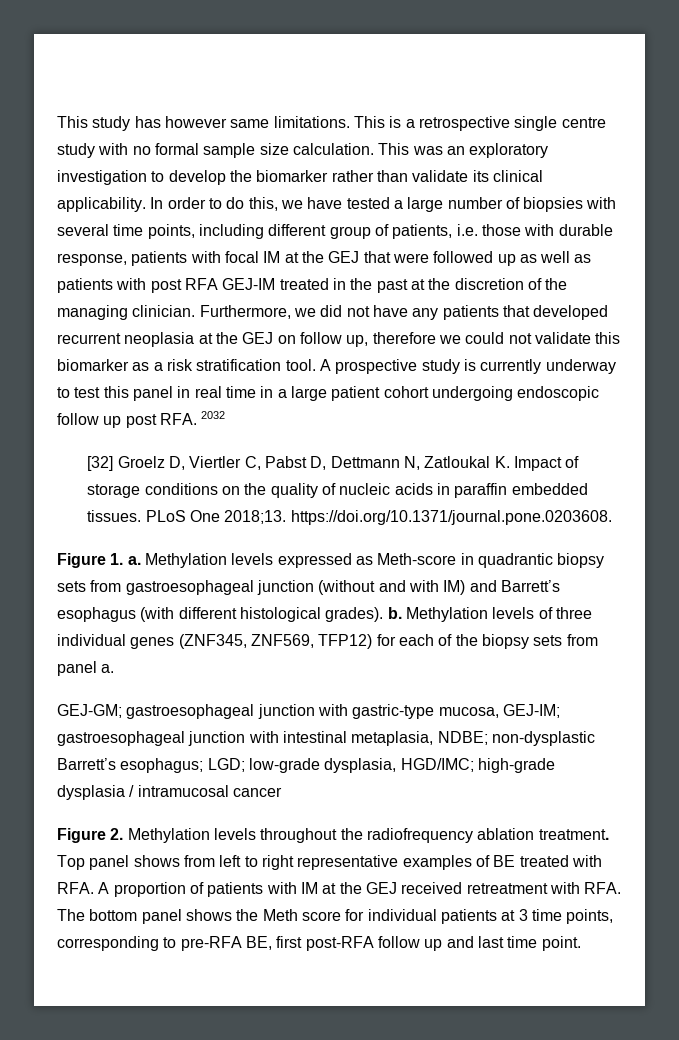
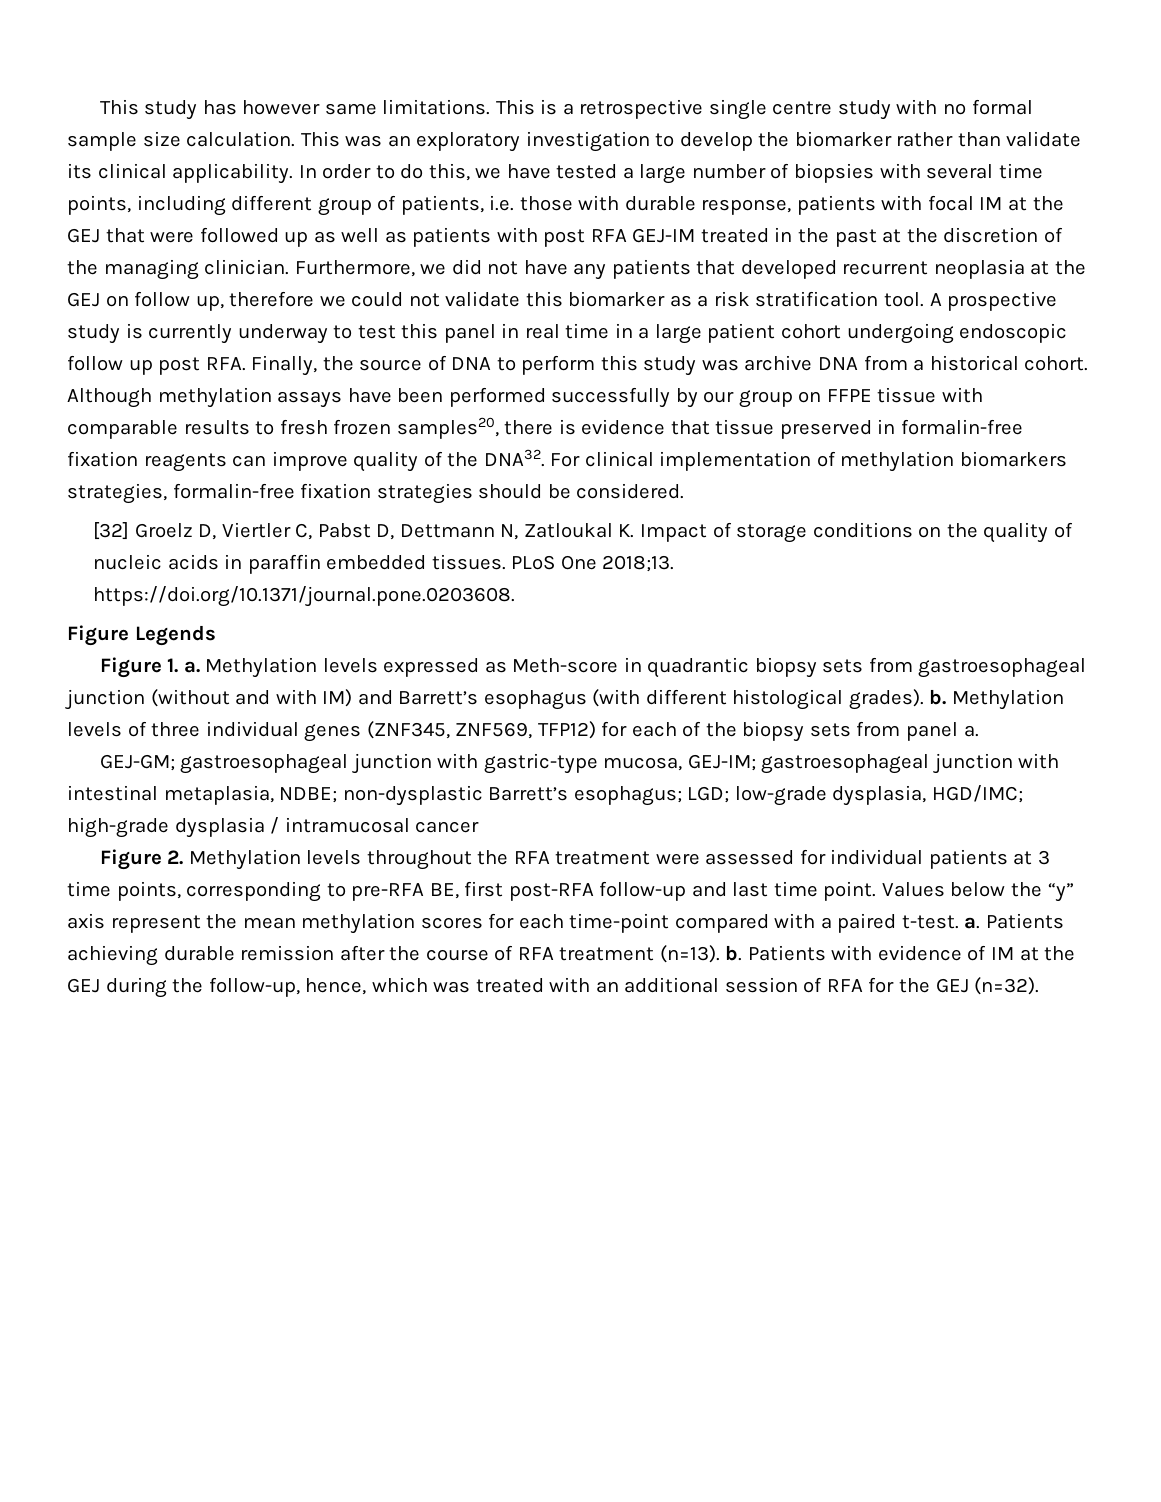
- A prospective study is currently underway to test this panel in real time in a large patient cohort undergoing endoscopic follow up post RFA. 2032
+ A prospective study is currently underway to test this panel in real time in a large patient cohort undergoing endoscopic follow up post RFA. Finally, the source of DNA to perform this study was archive DNA from a historical cohort. Although methylation assays have been performed successfully by our group on FFPE tissue with comparable results to fresh frozen samples20, there is evidence that tissue preserved in formalin-free fixation reagents can improve quality of the DNA32. For clinical implementation of methylation biomarkers strategies, formalin-free fixation strategies should be considered.
+ Figure Legends
- Figure 2. Methylation levels throughout the radiofrequency ablation treatment. Top panel shows from left to right representative examples of BE treated with RFA. A proportion of patients with IM at the GEJ received retreatment with RFA. The bottom panel shows the Meth score for individual patients at 3 time points, corresponding to pre-RFA BE, first post-RFA follow up and last time point.
+ Figure 2. Methylation levels throughout the RFA treatment were assessed for individual patients at 3 time points, corresponding to pre-RFA BE, first post-RFA follow-up and last time point.
+ Values below the “y” axis represent the mean methylation scores for each time-point compared with a paired t-test. a. Patients achieving durable remission after the course of RFA treatment (n=13). b. Patients with evidence of IM at the GEJ during the follow-up, hence, which was treated with an additional session of RFA for the GEJ (n=32).

